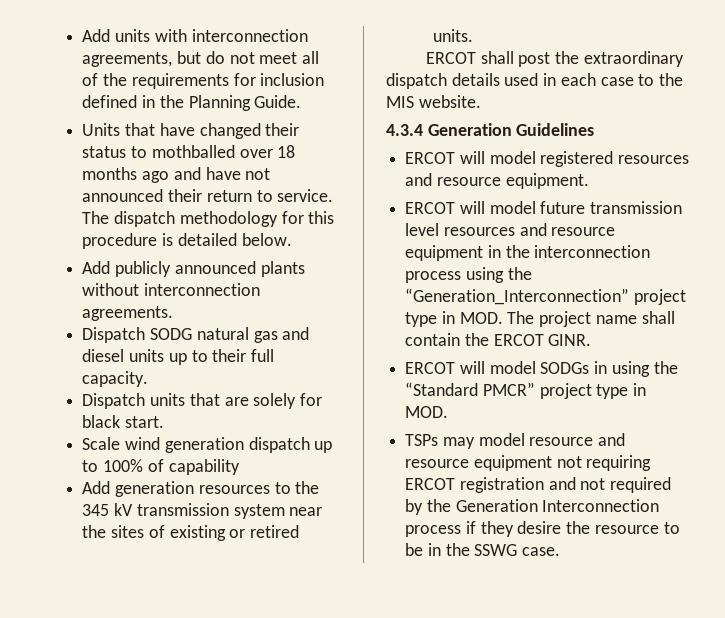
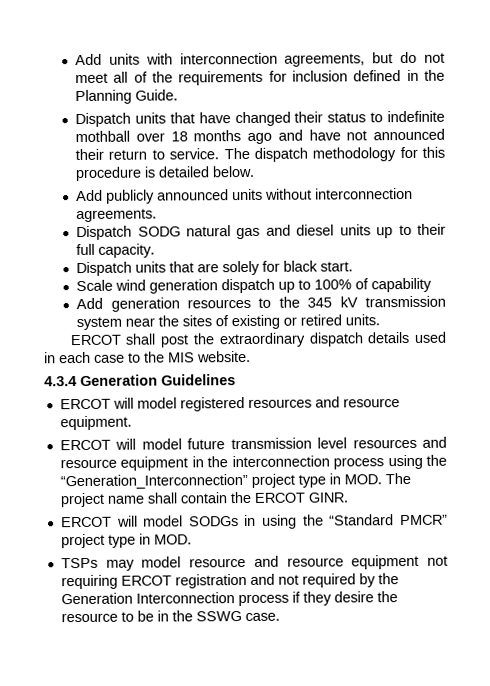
- Units that have changed their status to mothballed over 18 months ago and have not announced their return to service.
+ Dispatch units that have changed their status to indefinite mothball over 18 months ago and have not announced their return to service.
- Add publicly announced plants without interconnection agreements.
+ Add publicly announced units without interconnection agreements.

